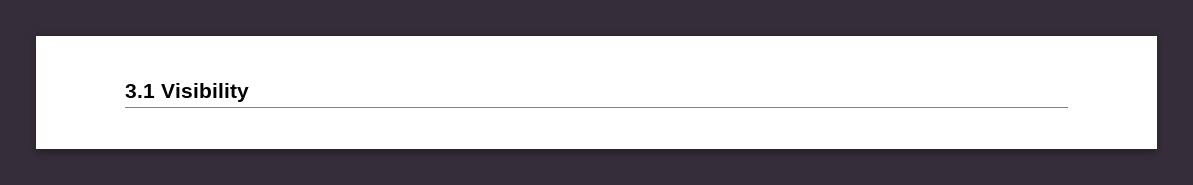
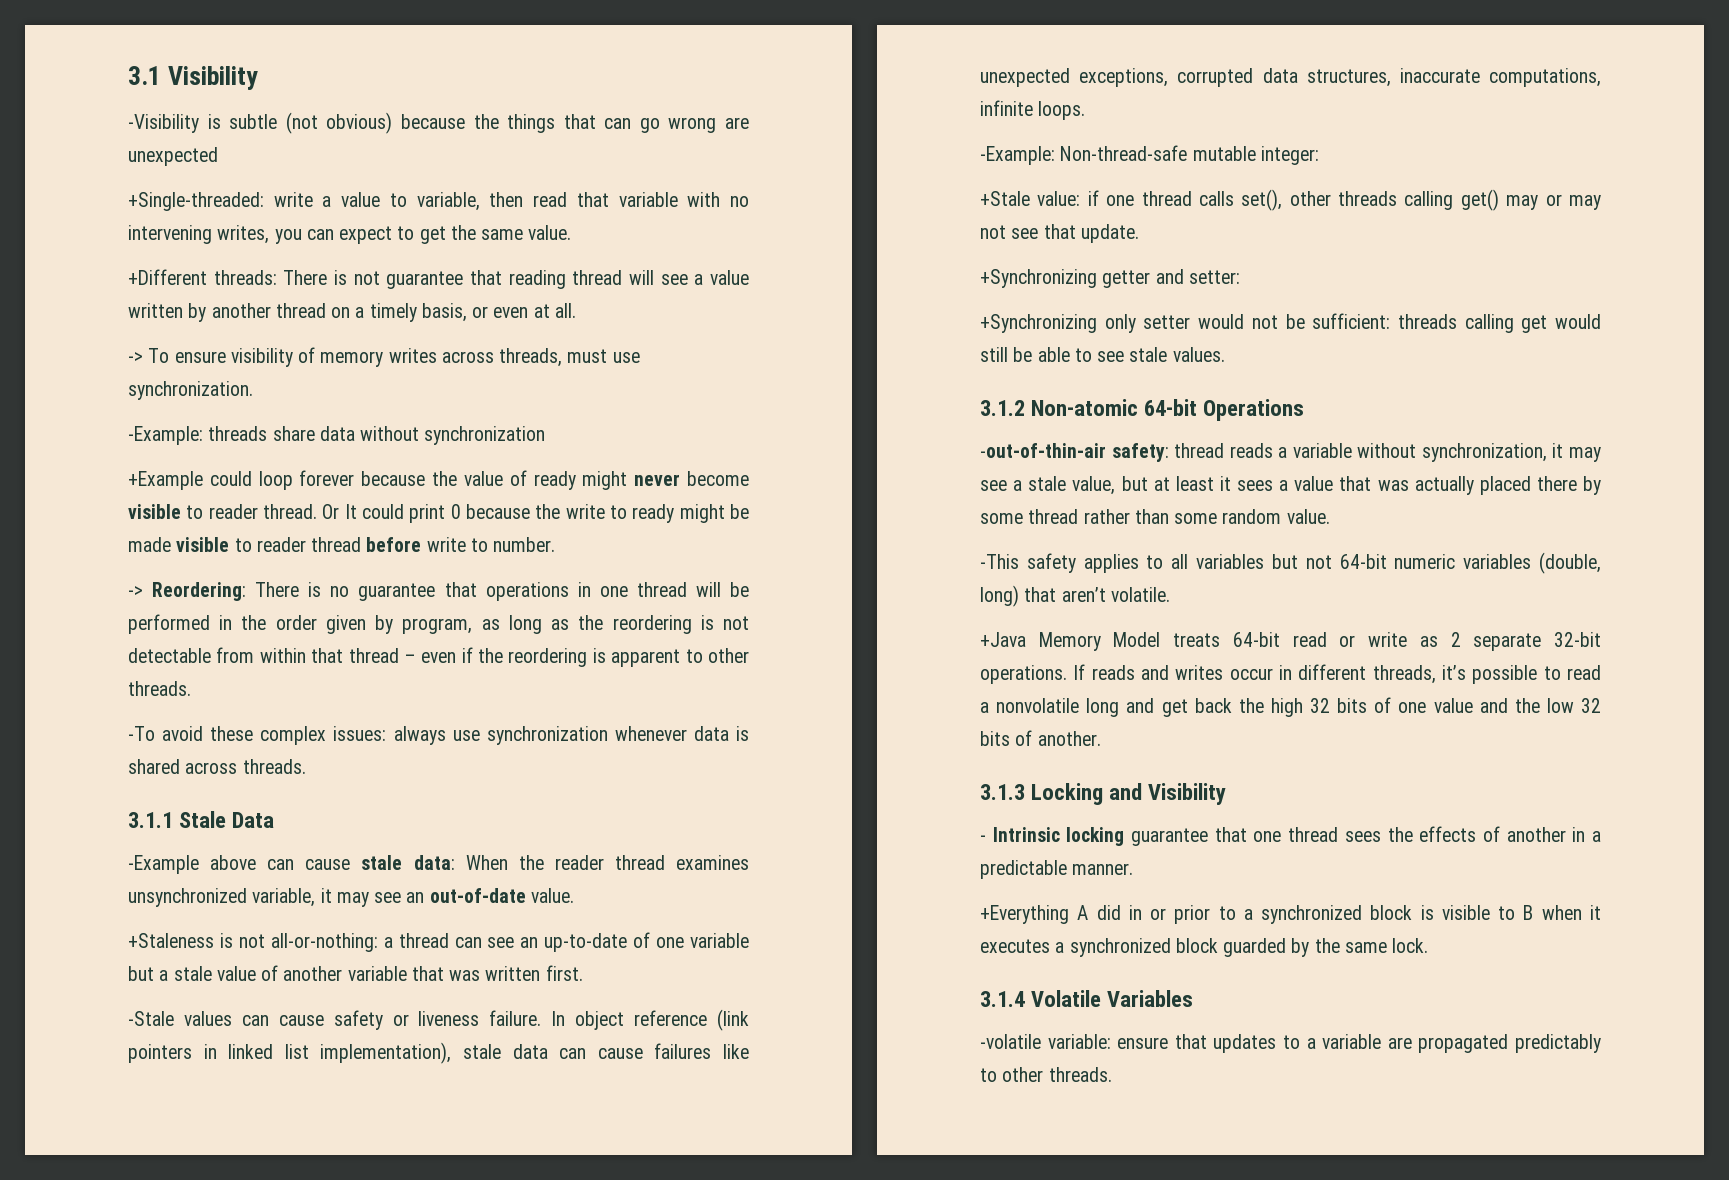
+ -Visibility is subtle (not obvious) because the things that can go wrong are unexpected
+ +Single-threaded: write a value to variable, then read that variable with no intervening writes, you can expect to get the same value.
+ +Different threads: There is not guarantee that reading thread will see a value written by another thread on a timely basis, or even at all.
+ -> To ensure visibility of memory writes across threads, must use synchronization.
+ -Example: threads share data without synchronization
+ +Example could loop forever because the value of ready might never become visible to reader thread. Or It could print 0 because the write to ready might be made visible to reader thread before write to number.
+ -> Reordering: There is no guarantee that operations in one thread will be performed in the order given by program, as long as the reordering is not detectable from within that thread – even if the reordering is apparent to other threads.
+ -To avoid these complex issues: always use synchronization whenever data is shared across threads.
+ 3.1.1 Stale Data
+ -Example above can cause stale data: When the reader thread examines unsynchronized variable, it may see an out-of-date value.
+ +Staleness is not all-or-nothing: a thread can see an up-to-date of one variable but a stale value of another variable that was written first.
+ -Stale values can cause safety or liveness failure. In object reference (link pointers in linked list implementation), stale data can cause failures like unexpected exceptions, corrupted data structures, inaccurate computations, infinite loops.
+ -Example: Non-thread-safe mutable integer:
+ +Stale value: if one thread calls set(), other threads calling get() may or may not see that update.
+ +Synchronizing getter and setter:
+ +Synchronizing only setter would not be sufficient: threads calling get would still be able to see stale values.
+ 3.1.2 Non-atomic 64-bit Operations
+ -out-of-thin-air safety: thread reads a variable without synchronization, it may see a stale value, but at least it sees a value that was actually placed there by some thread rather than some random value.
+ -This safety applies to all variables but not 64-bit numeric variables (double, long) that aren’t volatile.
+ +Java Memory Model treats 64-bit read or write as 2 separate 32-bit operations. If reads and writes occur in different threads, it’s possible to read a nonvolatile long and get back the high 32 bits of one value and the low 32 bits of another.
+ 3.1.3 Locking and Visibility
+ - Intrinsic locking guarantee that one thread sees the effects of another in a predictable manner.
+ +Everything A did in or prior to a synchronized block is visible to B when it executes a synchronized block guarded by the same lock.
+ 3.1.4 Volatile Variables
+ -volatile variable: ensure that updates to a variable are propagated predictably to other threads.

